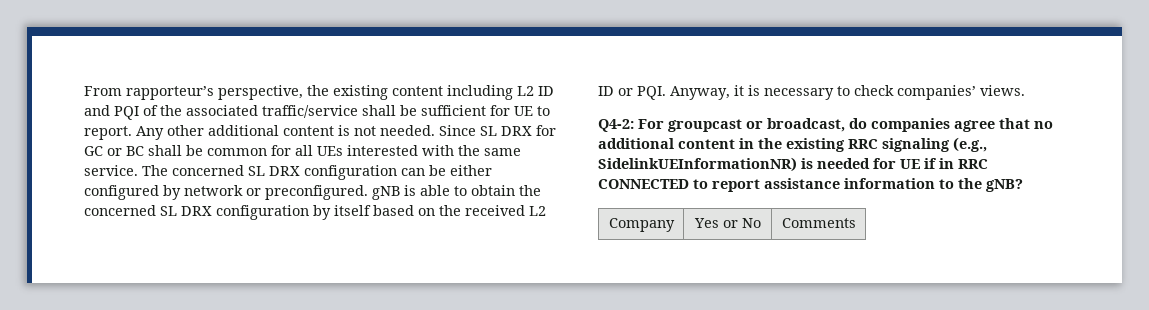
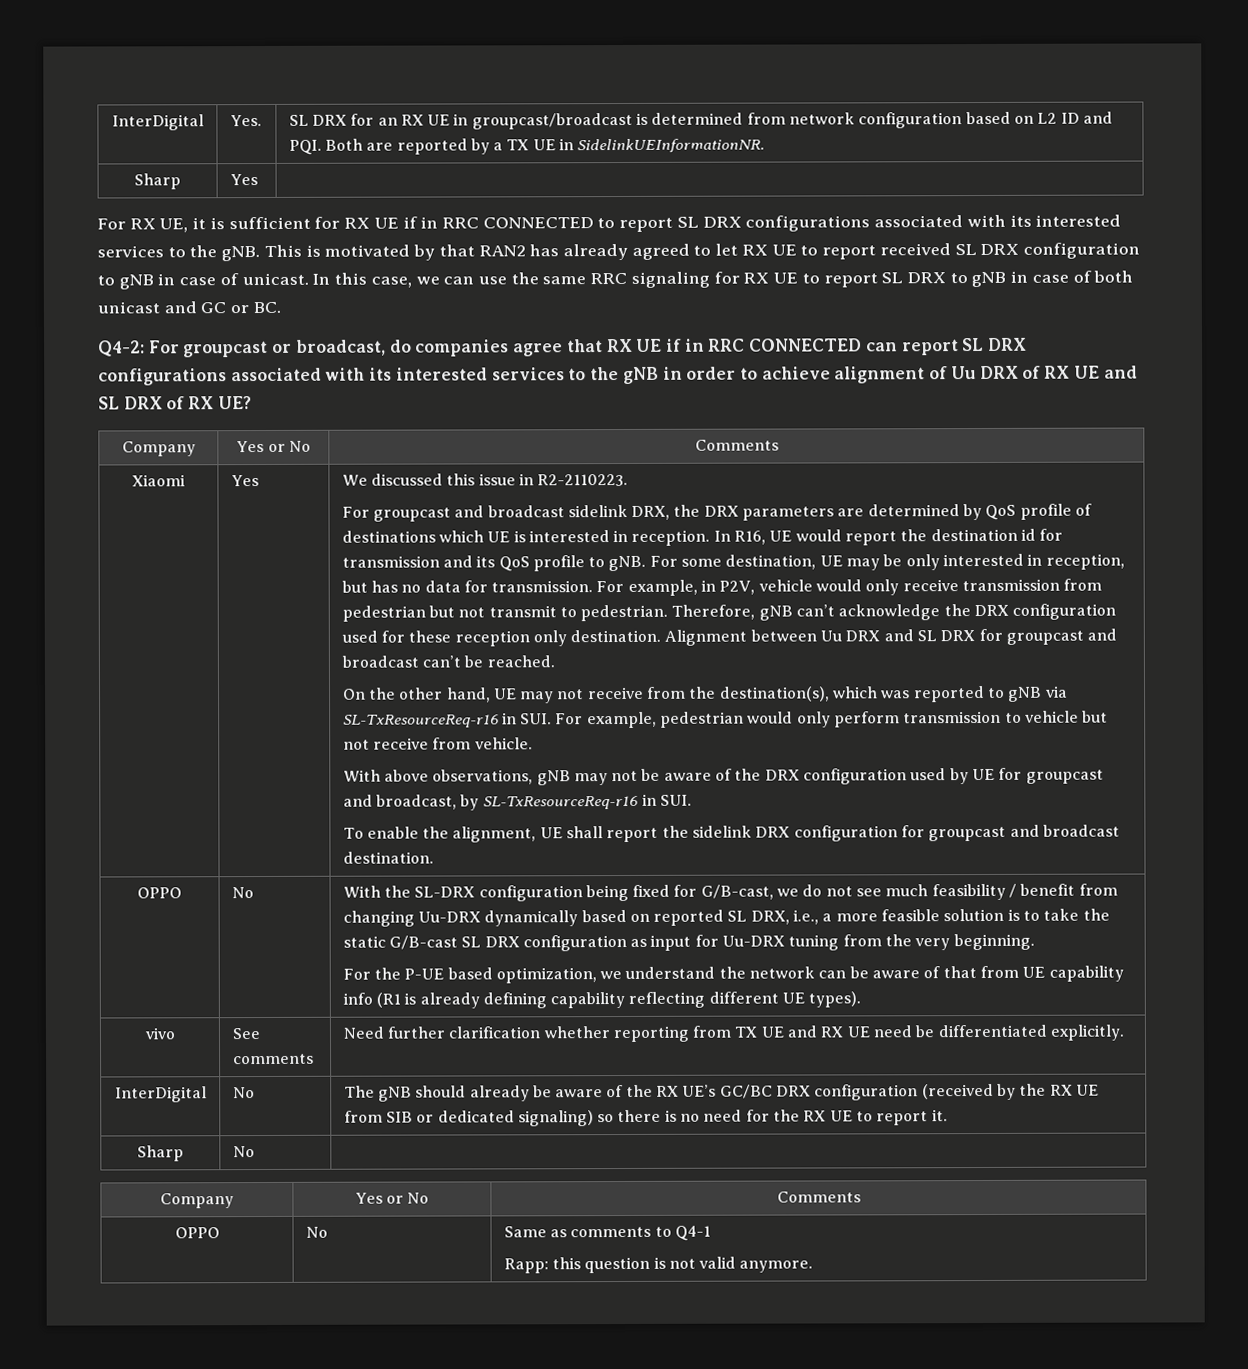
- From rapporteur’s perspective, the existing content including L2 ID and PQI of the associated traffic/service shall be sufficient for UE to report. Any other additional content is not needed. Since SL DRX for GC or BC shall be common for all UEs interested with the same service. The concerned SL DRX configuration can be either configured by network or preconfigured. gNB is able to obtain the concerned SL DRX configuration by itself based on the received L2 ID or PQI. Anyway, it is necessary to check companies’ views.
+ InterDigital | Yes. | SL DRX for an RX UE in groupcast/broadcast is determined from network configuration based on L2 ID and PQI. Both are reported by a TX UE in SidelinkUEInformationNR.
+ Sharp | Yes |
+ For RX UE, it is sufficient for RX UE if in RRC CONNECTED to report SL DRX configurations associated with its interested services to the gNB. This is motivated by that RAN2 has already agreed to let RX UE to report received SL DRX configuration to gNB in case of unicast. In this case, we can use the same RRC signaling for RX UE to report SL DRX to gNB in case of both unicast and GC or BC.
- Q4-2: For groupcast or broadcast, do companies agree that no additional content in the existing RRC signaling (e.g., SidelinkUEInformationNR) is needed for UE if in RRC CONNECTED to report assistance information to the gNB?
+ Q4-2: For groupcast or broadcast, do companies agree that RX UE if in RRC CONNECTED can report SL DRX configurations associated with its interested services to the gNB in order to achieve alignment of Uu DRX of RX UE and SL DRX of RX UE?
  Company | Yes or No | Comments
+ Xiaomi | Yes | We discussed this issue in R2-2110223.
+ For groupcast and broadcast sidelink DRX, the DRX parameters are determined by QoS profile of destinations which UE is interested in reception. In R16, UE would report the destination id for transmission and its QoS profile to gNB. For some destination, UE may be only interested in reception, but has no data for transmission. For example, in P2V, vehicle would only receive transmission from pedestrian but not transmit to pedestrian. Therefore, gNB can’t acknowledge the DRX configuration used for these reception only destination. Alignment between Uu DRX and SL DRX for groupcast and broadcast can’t be reached.
+ On the other hand, UE may not receive from the destination(s), which was reported to gNB via SL-TxResourceReq-r16 in SUI. For example, pedestrian would only perform transmission to vehicle but not receive from vehicle.
+ With above observations, gNB may not be aware of the DRX configuration used by UE for groupcast and broadcast, by SL-TxResourceReq-r16 in SUI.
+ To enable the alignment, UE shall report the sidelink DRX configuration for groupcast and broadcast destination.
+ OPPO | No | With the SL-DRX configuration being fixed for G/B-cast, we do not see much feasibility / benefit from changing Uu-DRX dynamically based on reported SL DRX, i.e., a more feasible solution is to take the static G/B-cast SL DRX configuration as input for Uu-DRX tuning from the very beginning.
+ For the P-UE based optimization, we understand the network can be aware of that from UE capability info (R1 is already defining capability reflecting different UE types).
+ vivo | See comments | Need further clarification whether reporting from TX UE and RX UE need be differentiated explicitly.
+ InterDigital | No | The gNB should already be aware of the RX UE’s GC/BC DRX configuration (received by the RX UE from SIB or dedicated signaling) so there is no need for the RX UE to report it.
+ Sharp | No |
+ Company | Yes or No | Comments
+ OPPO | No | Same as comments to Q4-1
+ Rapp: this question is not valid anymore.

